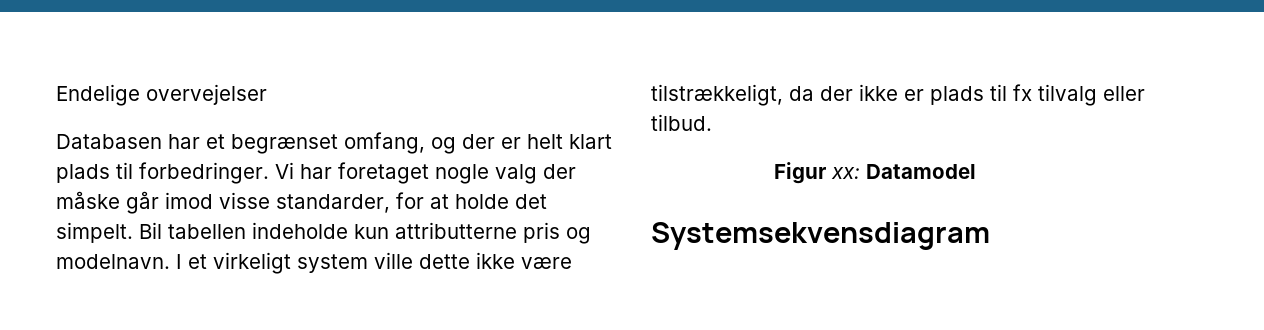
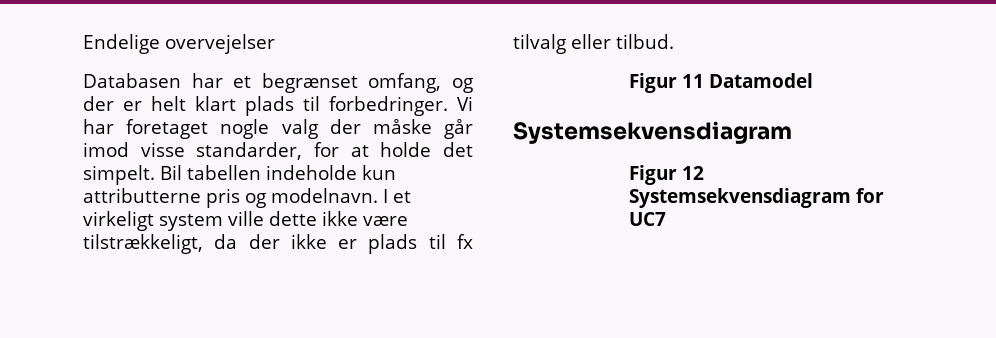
- Figur xx: Datamodel
+ Figur 11 Datamodel
+ Figur 12 Systemsekvensdiagram for UC7

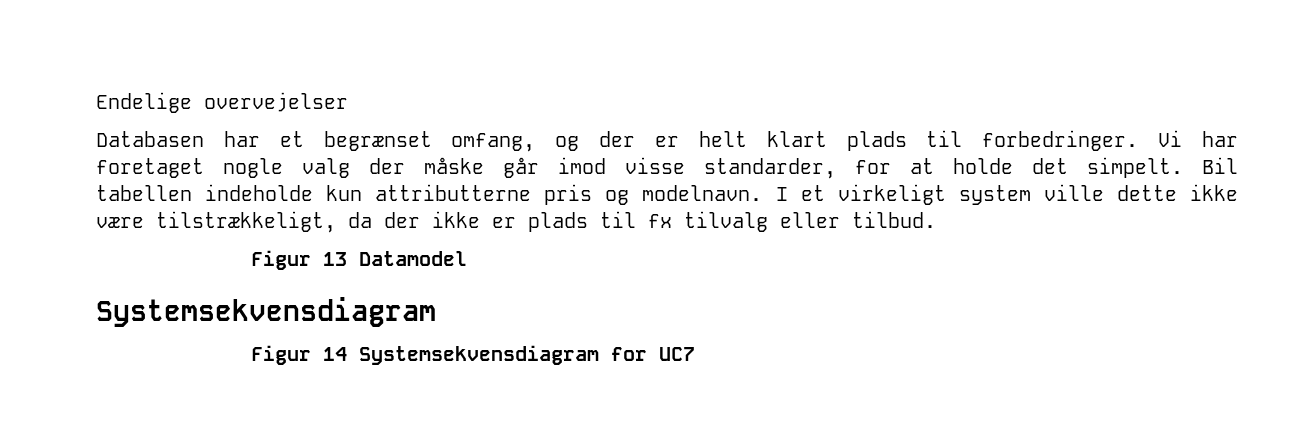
- Figur 11 Datamodel
+ Figur 13 Datamodel
- Figur 12 Systemsekvensdiagram for UC7
+ Figur 14 Systemsekvensdiagram for UC7

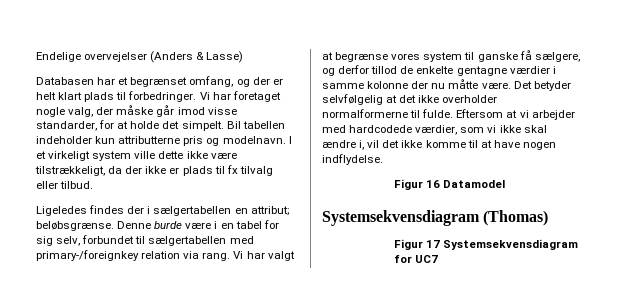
- Endelige overvejelser
+ Endelige overvejelser (Anders & Lasse)
- Vi har foretaget nogle valg der måske går imod visse standarder, for at holde det simpelt.
+ Vi har foretaget nogle valg, der måske går imod visse standarder, for at holde det simpelt.
- Bil tabellen indeholde kun attributterne pris og modelnavn.
+ Bil tabellen indeholder kun attributterne pris og modelnavn.
- Figur 13 Datamodel
- Systemsekvensdiagram
- Figur 14 Systemsekvensdiagram for UC7
+ Ligeledes findes der i sælgertabellen en attribut; beløbsgrænse. Denne burde være i en tabel for sig selv, forbundet til sælgertabellen med primary-/foreignkey relation via rang. Vi har valgt at begrænse vores system til ganske få sælgere, og derfor tillod de enkelte gentagne værdier i samme kolonne der nu måtte være. Det betyder selvfølgelig at det ikke overholder normalformerne til fulde. Eftersom at vi arbejder med hardcodede værdier, som vi ikke skal ændre i, vil det ikke komme til at have nogen indflydelse.
+ Figur 16 Datamodel
+ Systemsekvensdiagram (Thomas)
+ Figur 17 Systemsekvensdiagram for UC7

